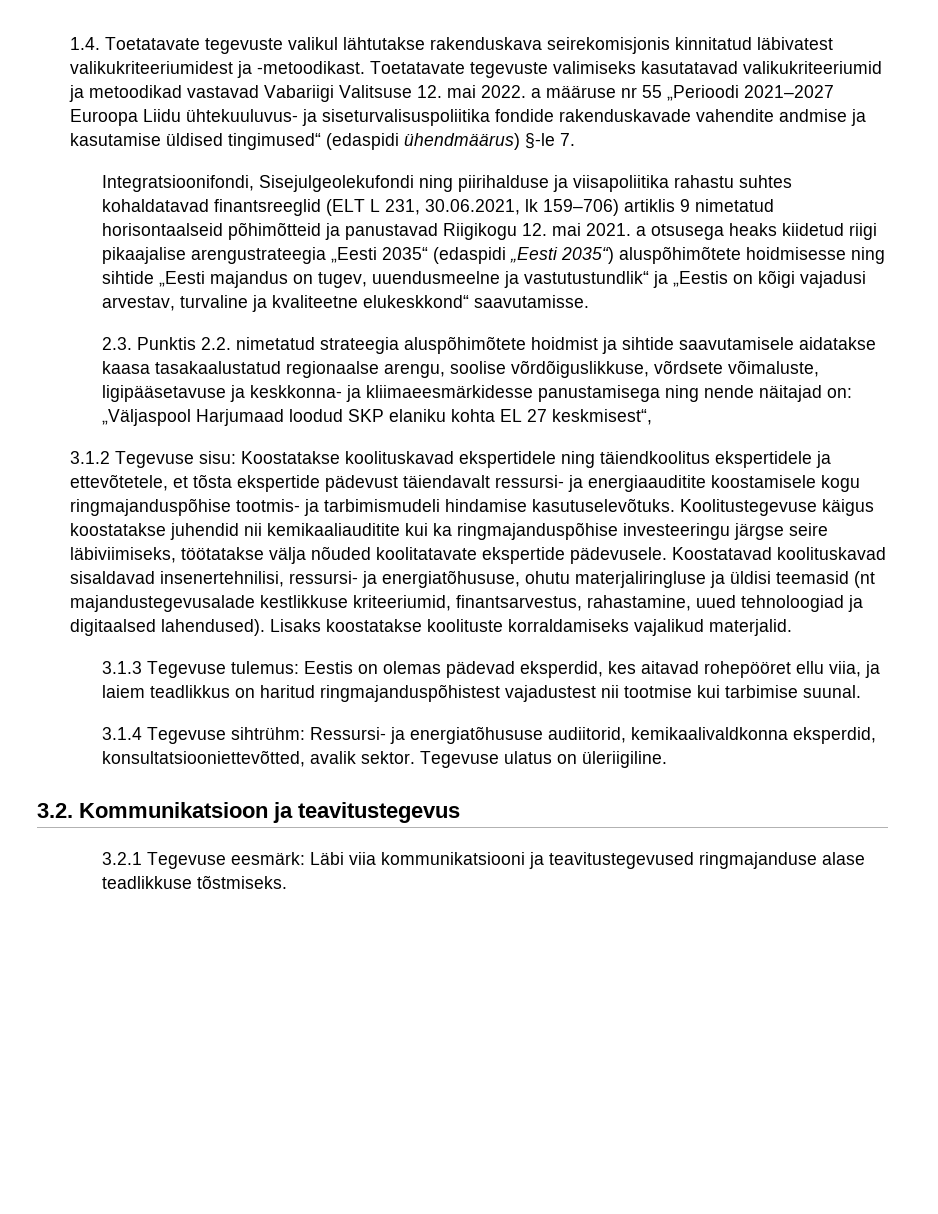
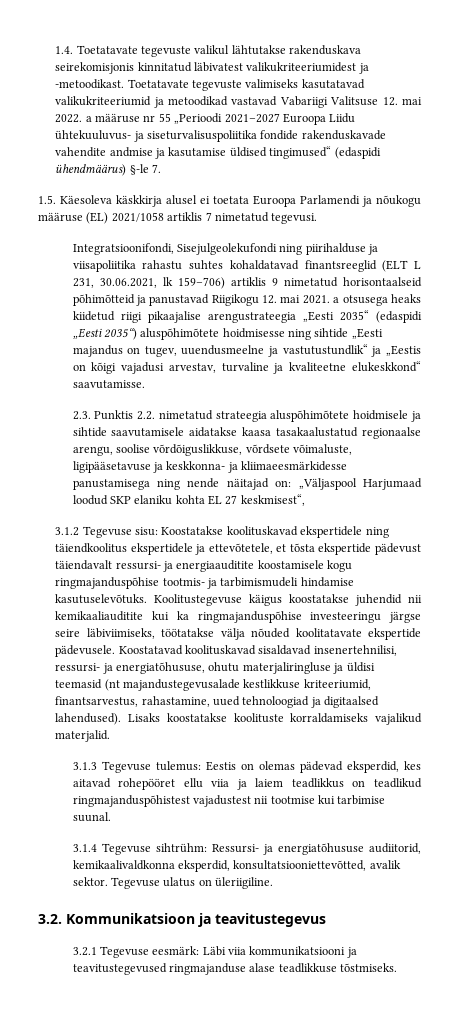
+ 1.5. Käesoleva käskkirja alusel ei toetata Euroopa Parlamendi ja nõukogu määruse (EL) 2021/1058 artiklis 7 nimetatud tegevusi.
- 2.3. Punktis 2.2. nimetatud strateegia aluspõhimõtete hoidmist ja sihtide saavutamisele aidatakse kaasa tasakaalustatud regionaalse arengu, soolise võrdõiguslikkuse, võrdsete võimaluste, ligipääsetavuse ja keskkonna- ja kliimaeesmärkidesse panustamisega ning nende näitajad on: „Väljaspool Harjumaad loodud SKP elaniku kohta EL 27 keskmisest“,
+ 2.3. Punktis 2.2. nimetatud strateegia aluspõhimõtete hoidmisele ja sihtide saavutamisele aidatakse kaasa tasakaalustatud regionaalse arengu, soolise võrdõiguslikkuse, võrdsete võimaluste, ligipääsetavuse ja keskkonna- ja kliimaeesmärkidesse panustamisega ning nende näitajad on: „Väljaspool Harjumaad loodud SKP elaniku kohta EL 27 keskmisest“,
- 3.1.3 Tegevuse tulemus: Eestis on olemas pädevad eksperdid, kes aitavad rohepööret ellu viia, ja laiem teadlikkus on haritud ringmajanduspõhistest vajadustest nii tootmise kui tarbimise suunal.
+ 3.1.3 Tegevuse tulemus: Eestis on olemas pädevad eksperdid, kes aitavad rohepööret ellu viia ja laiem teadlikkus on teadlikud ringmajanduspõhistest vajadustest nii tootmise kui tarbimise suunal.

